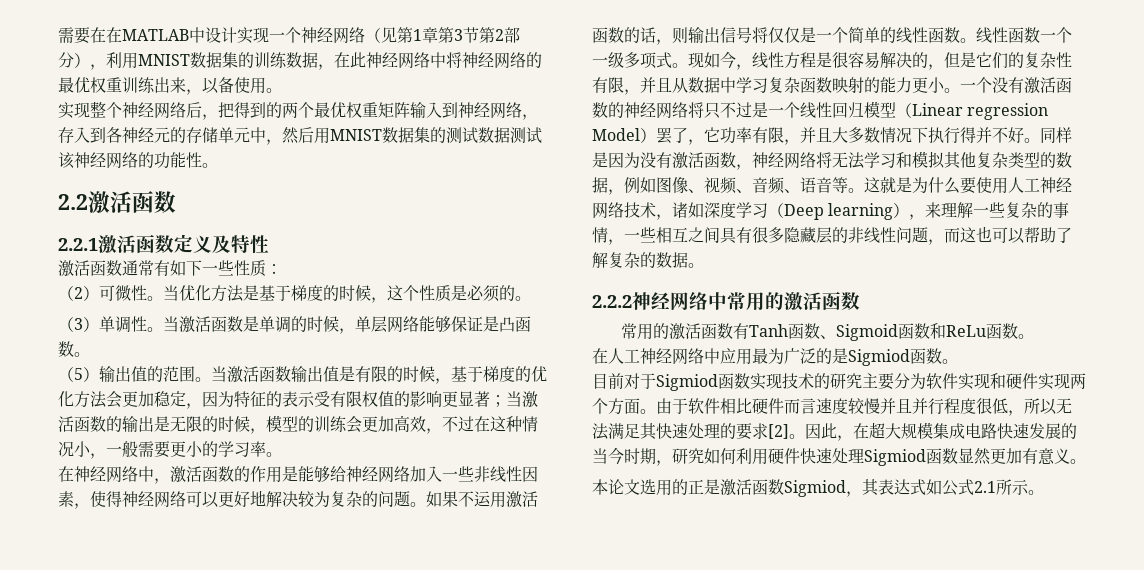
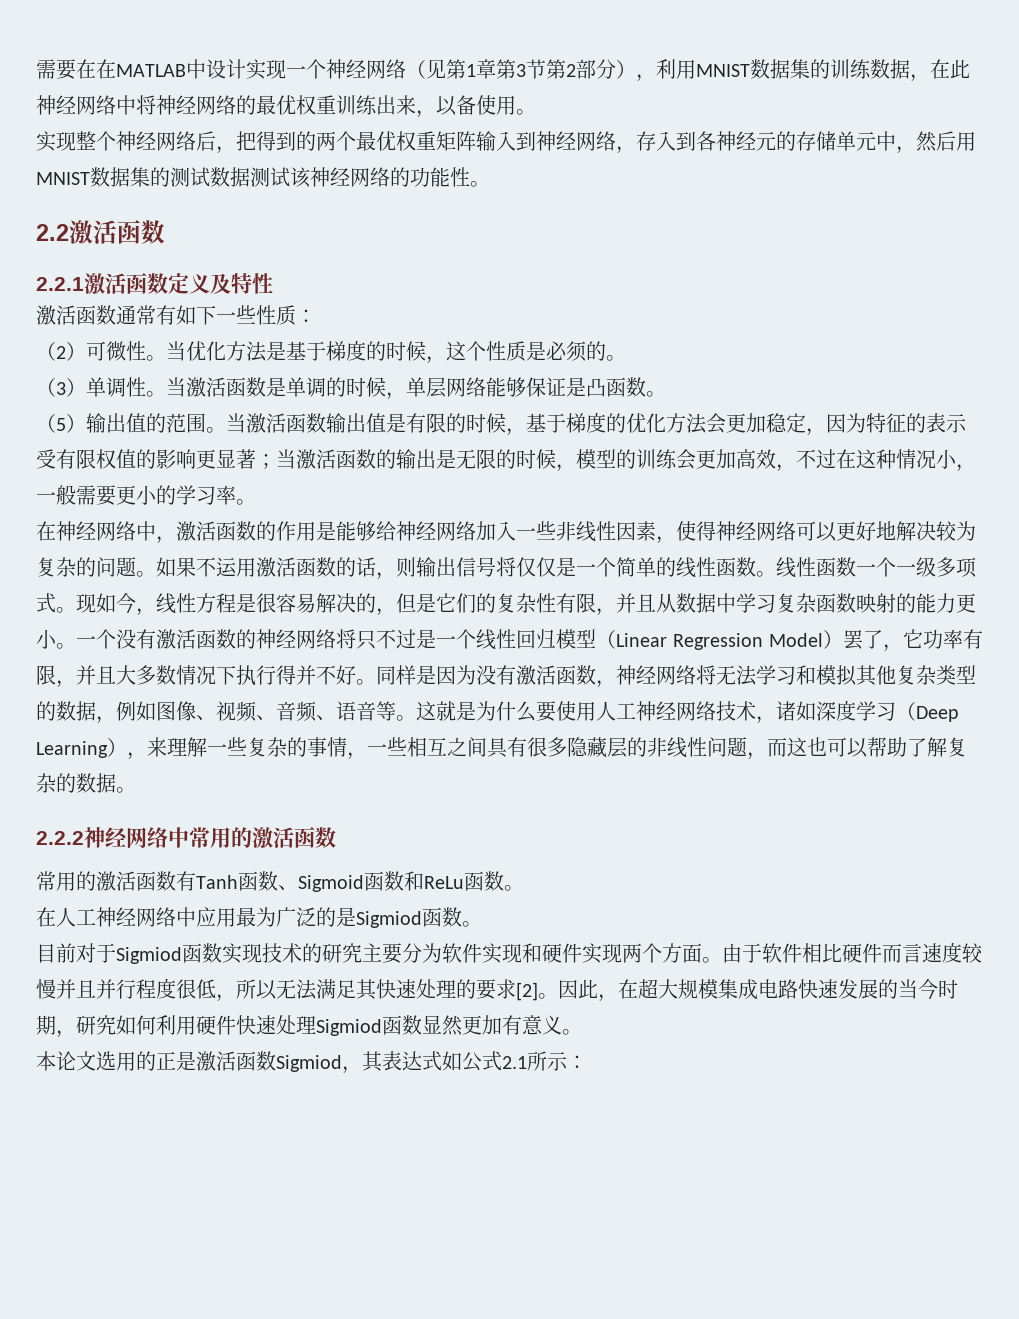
- 一个没有激活函数的神经网络将只不过是一个线性回归模型（Linear regression Model）罢了，它功率有限，并且大多数情况下执行得并不好。
+ 一个没有激活函数的神经网络将只不过是一个线性回归模型（Linear Regression Model）罢了，它功率有限，并且大多数情况下执行得并不好。
- 这就是为什么要使用人工神经网络技术，诸如深度学习（Deep learning），来理解一些复杂的事情，一些相互之间具有很多隐藏层的非线性问题，而这也可以帮助了解复杂的数据。
+ 这就是为什么要使用人工神经网络技术，诸如深度学习（Deep Learning），来理解一些复杂的事情，一些相互之间具有很多隐藏层的非线性问题，而这也可以帮助了解复杂的数据。
- 本论文选用的正是激活函数Sigmiod，其表达式如公式2.1所示。
+ 本论文选用的正是激活函数Sigmiod，其表达式如公式2.1所示：

